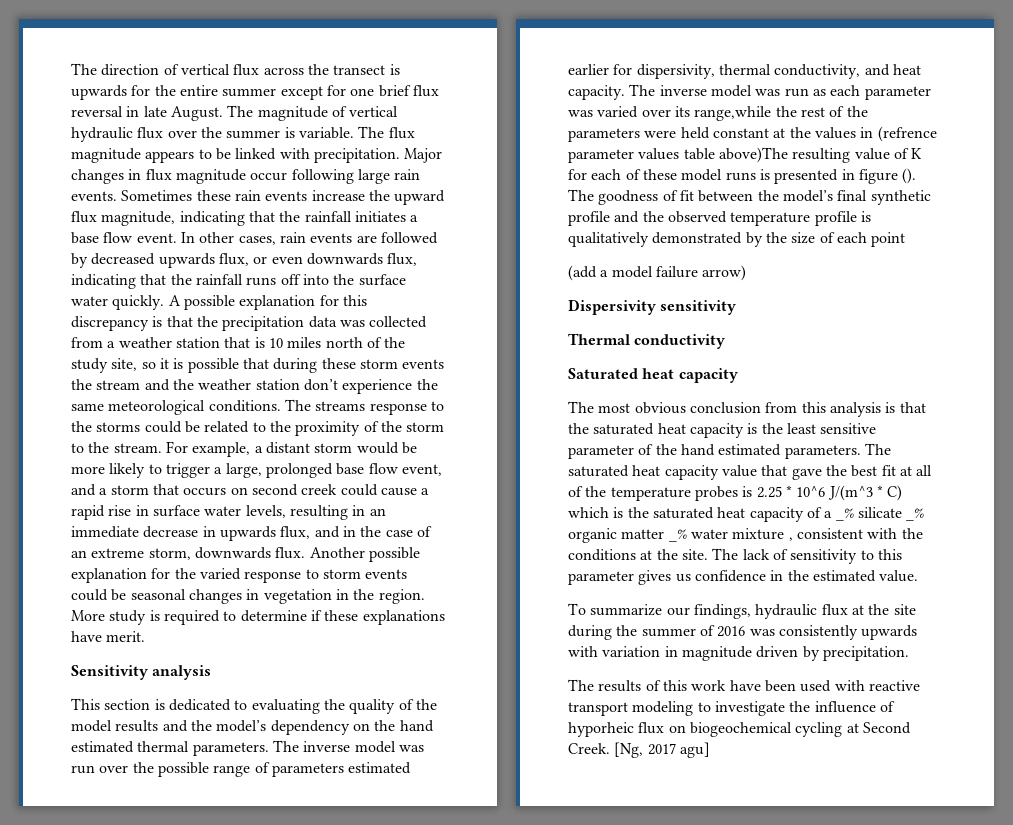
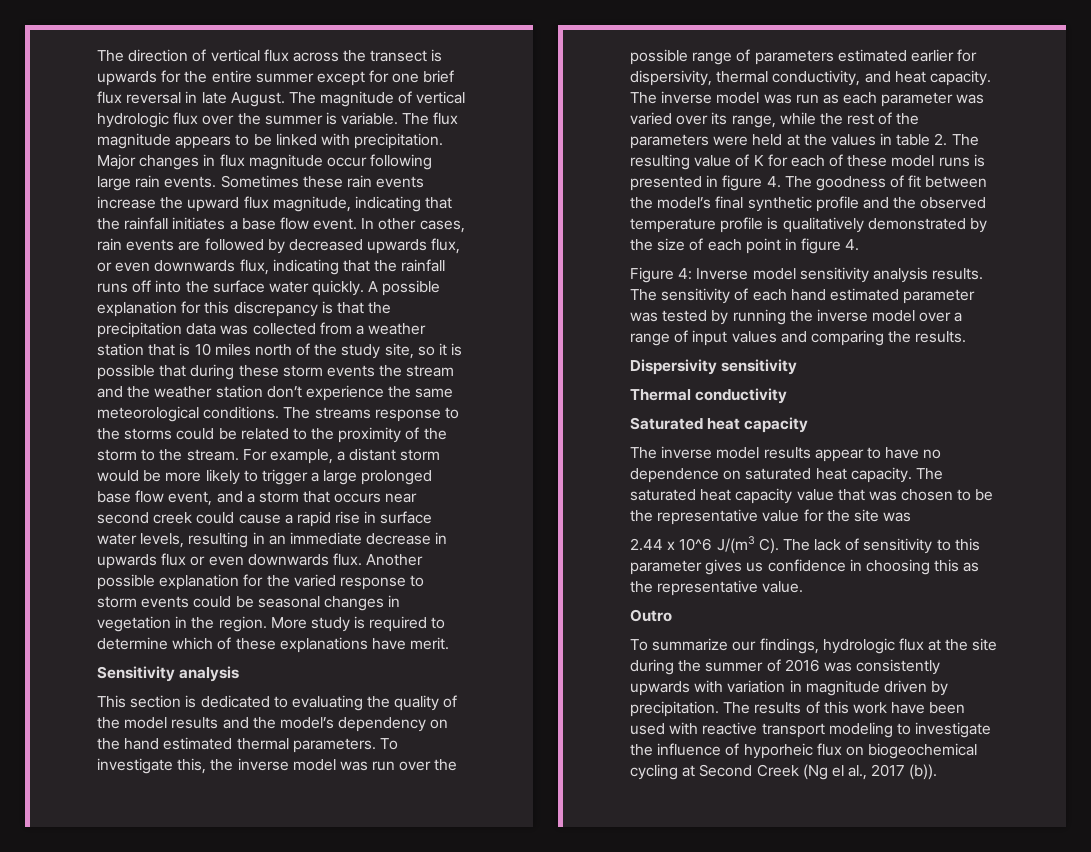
- The magnitude of vertical hydraulic flux over the summer is variable.
+ The magnitude of vertical hydrologic flux over the summer is variable.
- For example, a distant storm would be more likely to trigger a large, prolonged base flow event, and a storm that occurs on second creek could cause a rapid rise in surface water levels, resulting in an immediate decrease in upwards flux, and in the case of an extreme storm, downwards flux.
+ For example, a distant storm would be more likely to trigger a large prolonged base flow event, and a storm that occurs near second creek could cause a rapid rise in surface water levels, resulting in an immediate decrease in upwards flux or even downwards flux.
- More study is required to determine if these explanations have merit.
+ More study is required to determine which of these explanations have merit.
- The inverse model was run over the possible range of parameters estimated earlier for dispersivity, thermal conductivity, and heat capacity.
+ To investigate this, the inverse model was run over the possible range of parameters estimated earlier for dispersivity, thermal conductivity, and heat capacity.
- The inverse model was run as each parameter was varied over its range,while the rest of the parameters were held constant at the values in (refrence parameter values table above)The resulting value of K for each of these model runs is presented in figure (). The goodness of fit between the model’s final synthetic profile and the observed temperature profile is qualitatively demonstrated by the size of each point
- (add a model failure arrow)
+ The inverse model was run as each parameter was varied over its range, while the rest of the parameters were held at the values in table 2. The resulting value of K for each of these model runs is presented in figure 4. The goodness of fit between the model’s final synthetic profile and the observed temperature profile is qualitatively demonstrated by the size of each point in figure 4.
+ Figure 4: Inverse model sensitivity analysis results. The sensitivity of each hand estimated parameter was tested by running the inverse model over a range of input values and comparing the results.
- The most obvious conclusion from this analysis is that the saturated heat capacity is the least sensitive parameter of the hand estimated parameters.
+ The inverse model results appear to have no dependence on saturated heat capacity.
- The saturated heat capacity value that gave the best fit at all of the temperature probes is 2.25 * 10^6 J/(m^3 * C) which is the saturated heat capacity of a _% silicate _% organic matter _% water mixture , consistent with the conditions at the site. The lack of sensitivity to this parameter gives us confidence in the estimated value.
+ The saturated heat capacity value that was chosen to be the representative value for the site was
+ 2.44 x 10^6 J/(m3 C). The lack of sensitivity to this parameter gives us confidence in choosing this as the representative value.
+ Outro
- To summarize our findings, hydraulic flux at the site during the summer of 2016 was consistently upwards with variation in magnitude driven by precipitation.
- The results of this work have been used with reactive transport modeling to investigate the influence of hyporheic flux on biogeochemical cycling at Second Creek. [Ng, 2017 agu]
+ To summarize our findings, hydrologic flux at the site during the summer of 2016 was consistently upwards with variation in magnitude driven by precipitation. The results of this work have been used with reactive transport modeling to investigate the influence of hyporheic flux on biogeochemical cycling at Second Creek (Ng el al., 2017 (b)).

